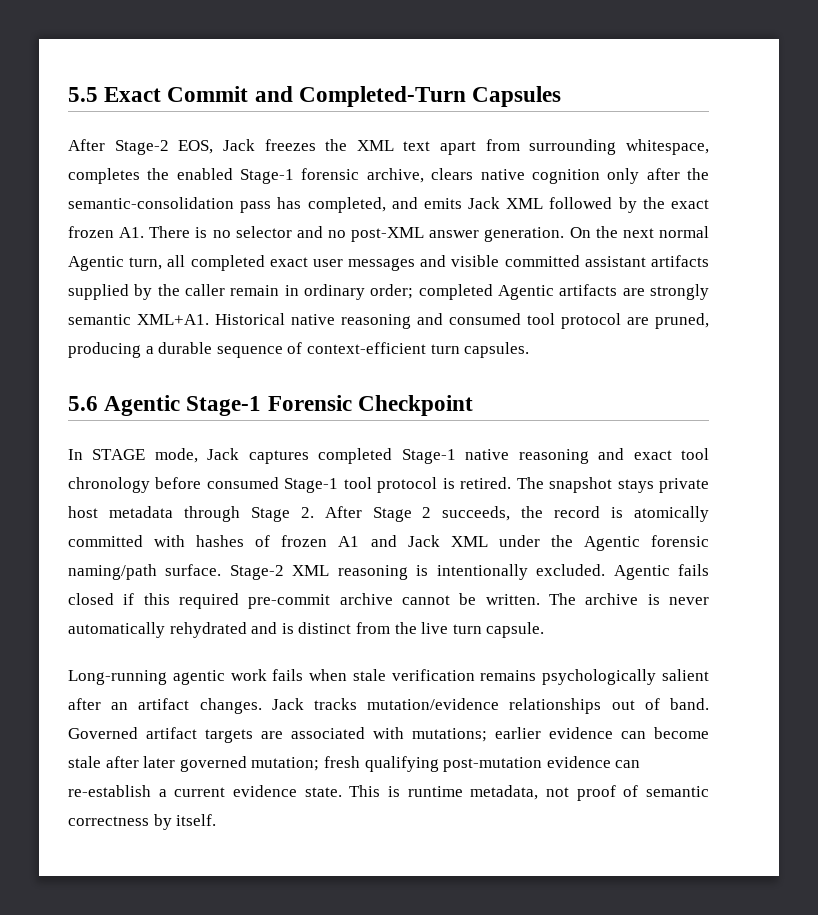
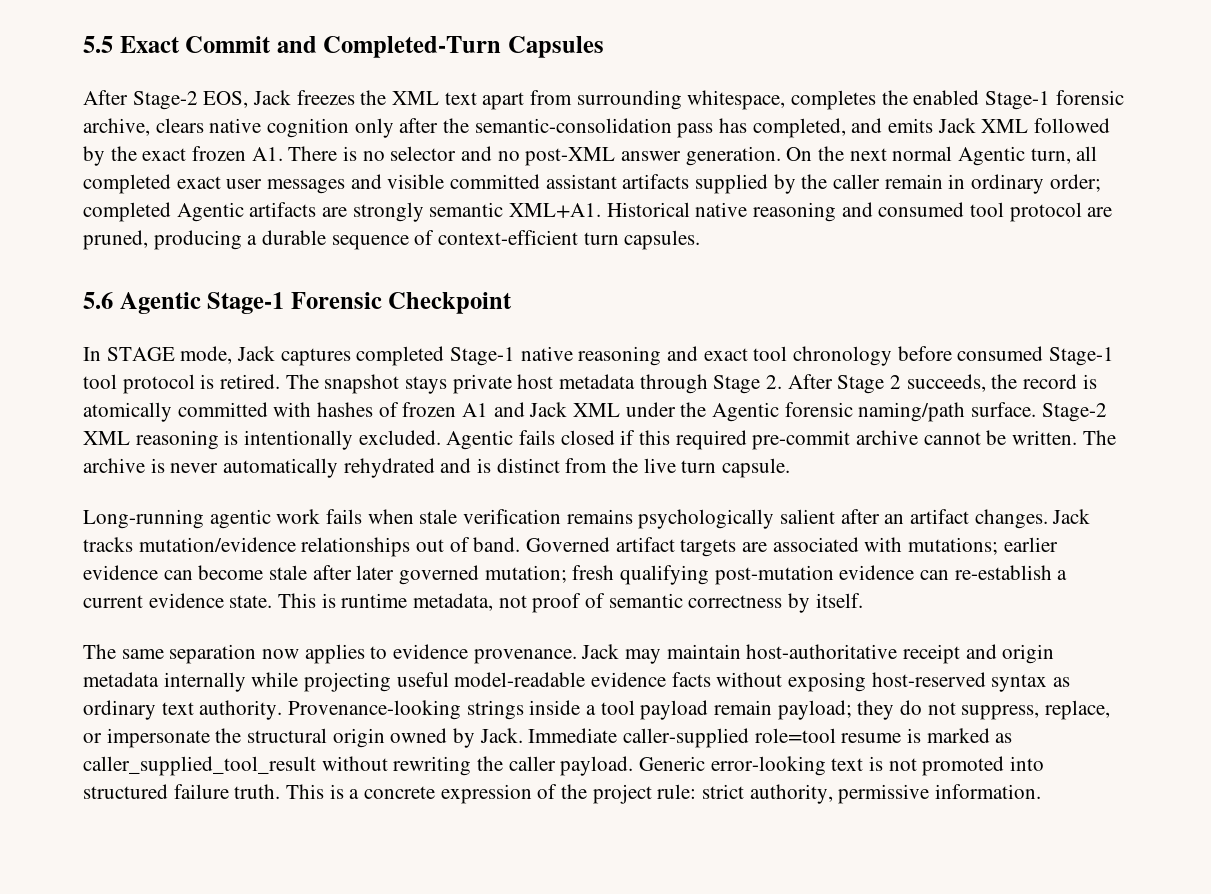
+ The same separation now applies to evidence provenance. Jack may maintain host-authoritative receipt and origin metadata internally while projecting useful model-readable evidence facts without exposing host-reserved syntax as ordinary text authority. Provenance-looking strings inside a tool payload remain payload; they do not suppress, replace, or impersonate the structural origin owned by Jack. Immediate caller-supplied role=tool resume is marked as caller_supplied_tool_result without rewriting the caller payload. Generic error-looking text is not promoted into structured failure truth. This is a concrete expression of the project rule: strict authority, permissive information.

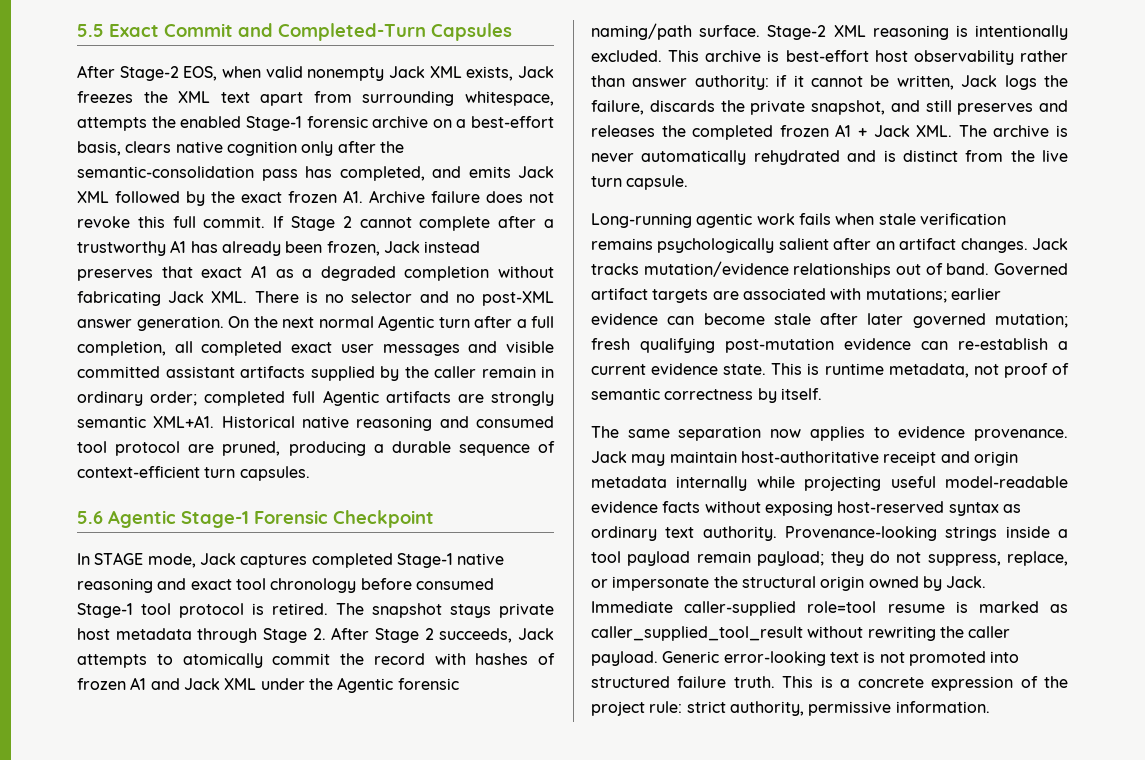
- After Stage-2 EOS, Jack freezes the XML text apart from surrounding whitespace, completes the enabled Stage-1 forensic archive, clears native cognition only after the semantic-consolidation pass has completed, and emits Jack XML followed by the exact frozen A1. There is no selector and no post-XML answer generation.
+ After Stage-2 EOS, when valid nonempty Jack XML exists, Jack freezes the XML text apart from surrounding whitespace, attempts the enabled Stage-1 forensic archive on a best-effort basis, clears native cognition only after the semantic-consolidation pass has completed, and emits Jack XML followed by the exact frozen A1. Archive failure does not revoke this full commit. If Stage 2 cannot complete after a trustworthy A1 has already been frozen, Jack instead preserves that exact A1 as a degraded completion without fabricating Jack XML. There is no selector and no post-XML answer generation.
- On the next normal Agentic turn, all completed exact user messages and visible committed assistant artifacts supplied by the caller remain in ordinary order; completed Agentic artifacts are strongly semantic XML+A1.
+ On the next normal Agentic turn after a full completion, all completed exact user messages and visible committed assistant artifacts supplied by the caller remain in ordinary order; completed full Agentic artifacts are strongly semantic XML+A1.
- The snapshot stays private host metadata through Stage 2. After Stage 2 succeeds, the record is atomically committed with hashes of frozen A1 and Jack XML under the Agentic forensic naming/path surface.
+ The snapshot stays private host metadata through Stage 2. After Stage 2 succeeds, Jack attempts to atomically commit the record with hashes of frozen A1 and Jack XML under the Agentic forensic naming/path surface.
- Agentic fails closed if this required pre-commit archive cannot be written. The archive is never automatically rehydrated and is distinct from the live turn capsule.
+ This archive is best-effort host observability rather than answer authority: if it cannot be written, Jack logs the failure, discards the private snapshot, and still preserves and releases the completed frozen A1 + Jack XML. The archive is never automatically rehydrated and is distinct from the live turn capsule.

